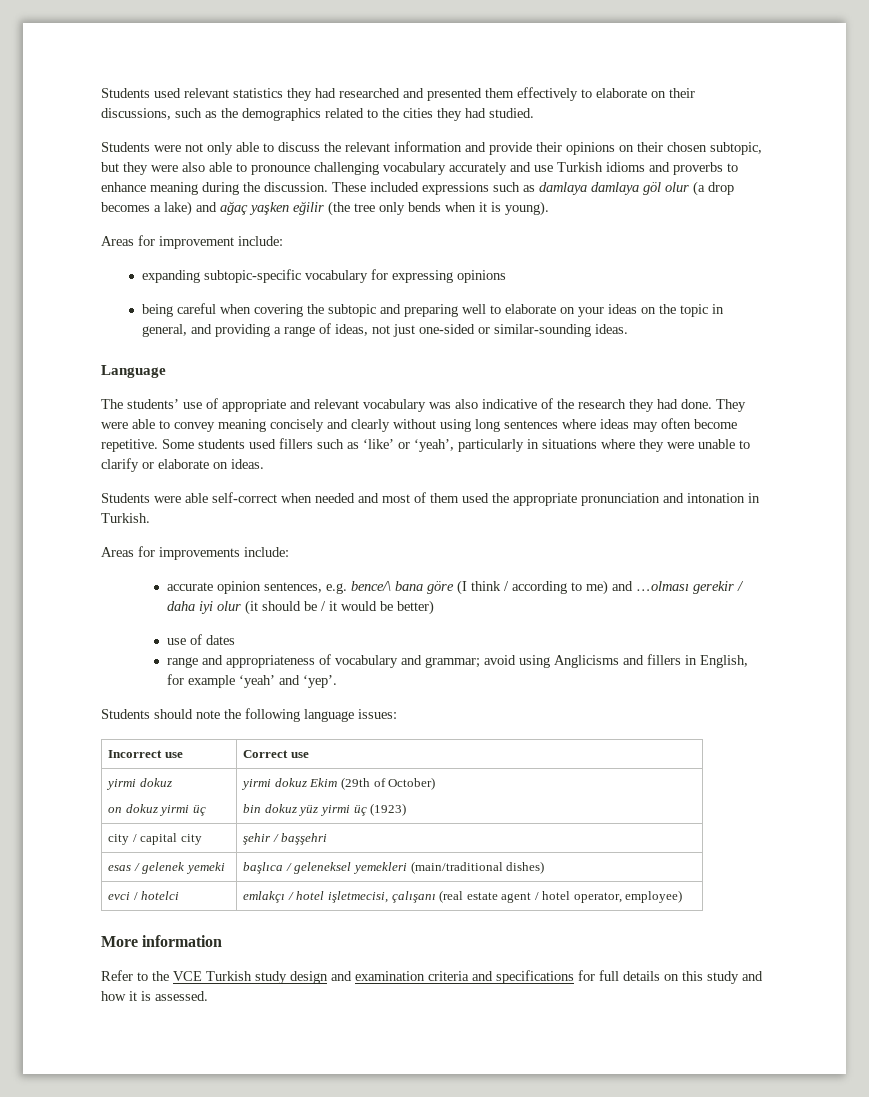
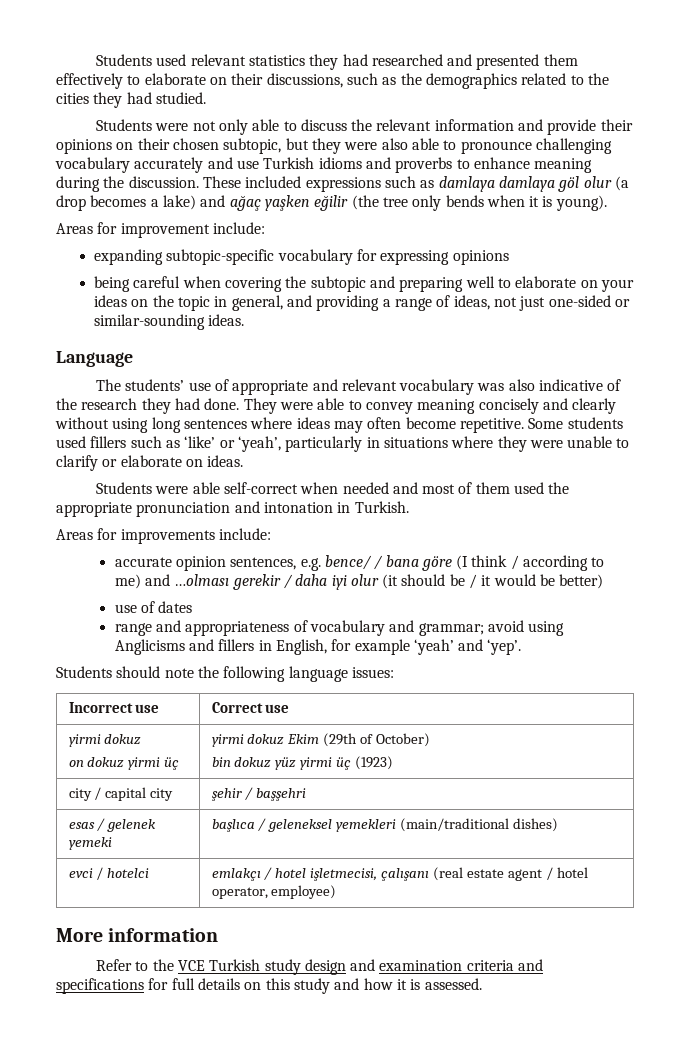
- accurate opinion sentences, e.g. bence/\ bana göre (I think / according to me) and …olması gerekir / daha iyi olur (it should be / it would be better)
+ accurate opinion sentences, e.g. bence/ / bana göre (I think / according to me) and …olması gerekir / daha iyi olur (it should be / it would be better)

